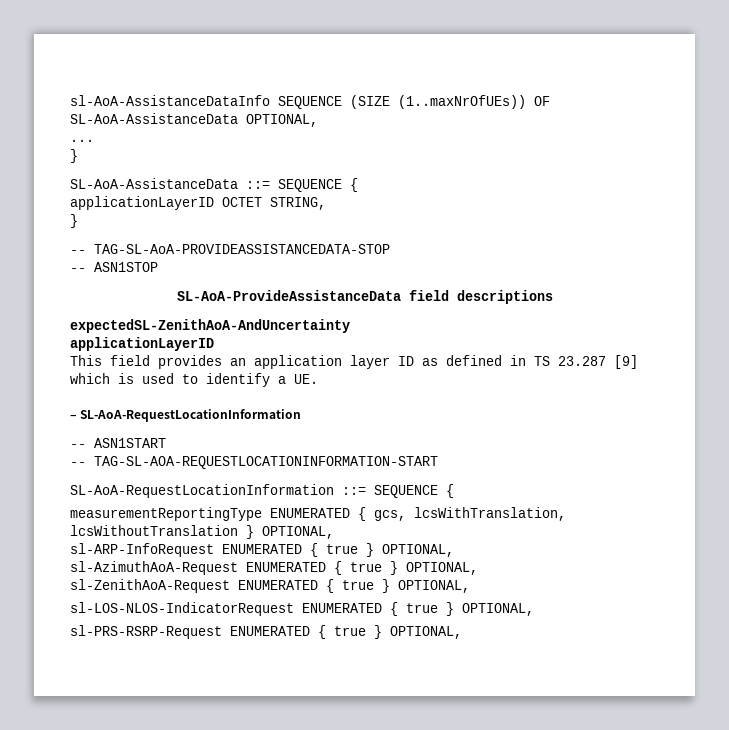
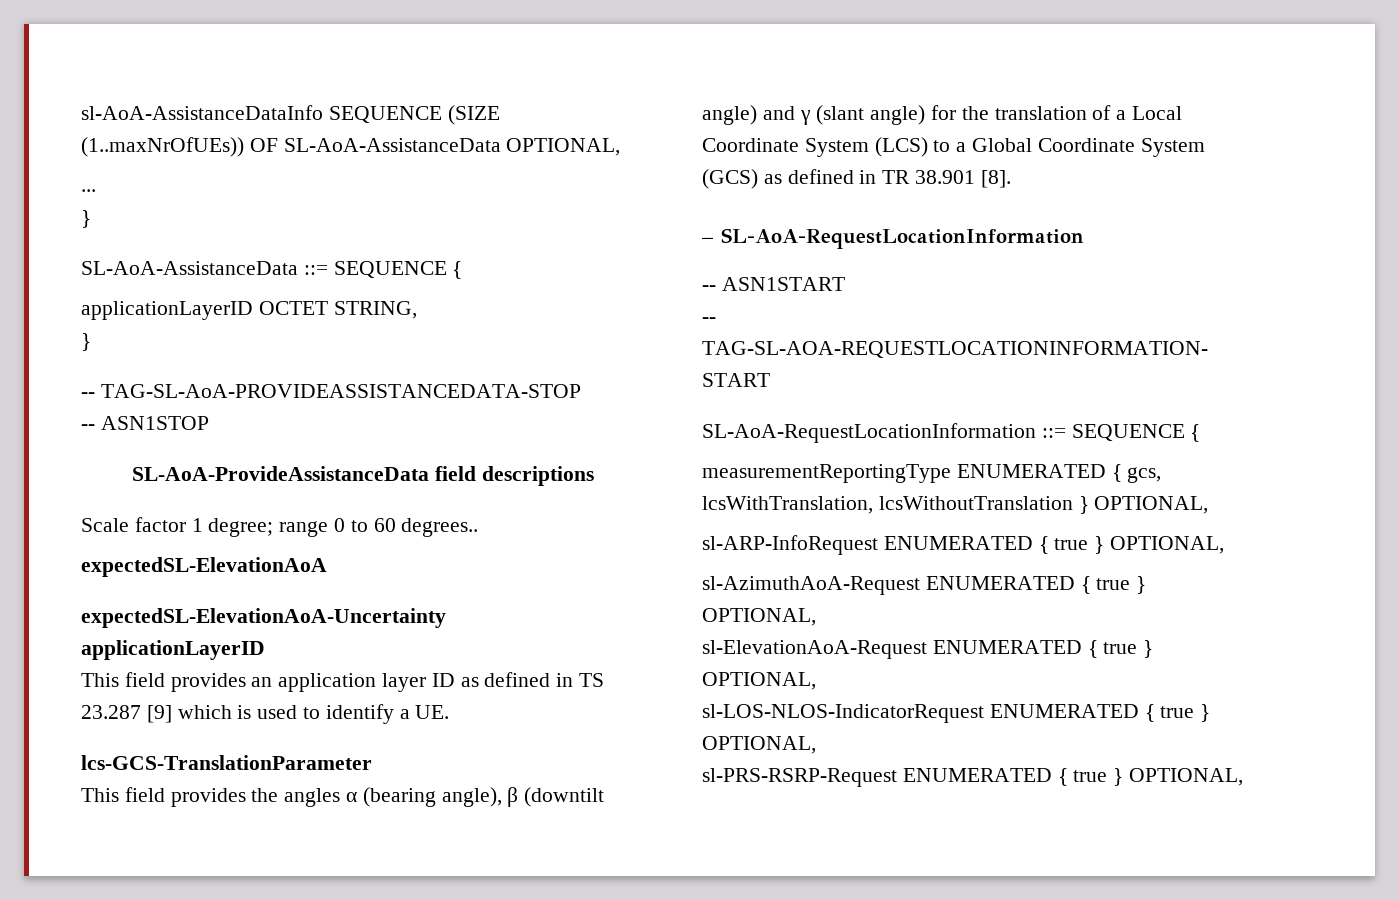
- expectedSL-ZenithAoA-AndUncertainty
+ Scale factor 1 degree; range 0 to 60 degrees..
+ expectedSL-ElevationAoA
+ expectedSL-ElevationAoA-Uncertainty
+ lcs-GCS-TranslationParameter
+ This field provides the angles α (bearing angle), β (downtilt angle) and γ (slant angle) for the translation of a Local Coordinate System (LCS) to a Global Coordinate System (GCS) as defined in TR 38.901 [8].
- sl-ZenithAoA-Request ENUMERATED { true } OPTIONAL,
+ sl-ElevationAoA-Request ENUMERATED { true } OPTIONAL,

